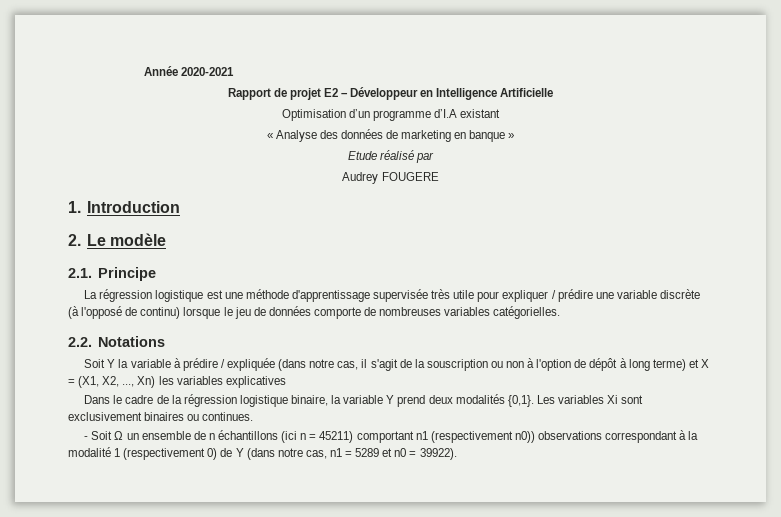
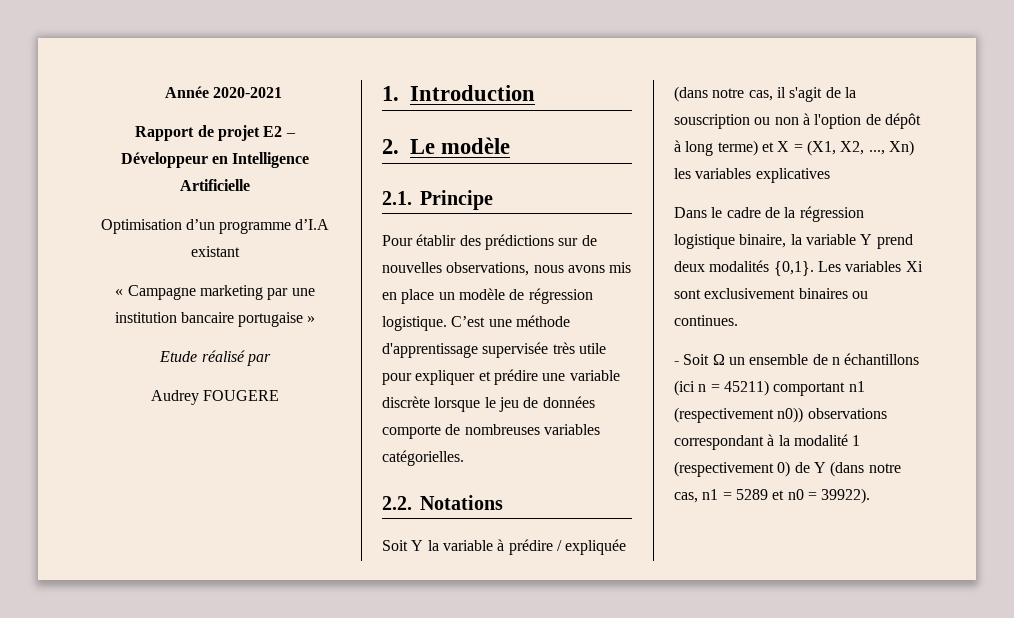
- « Analyse des données de marketing en banque »
+ « Campagne marketing par une institution bancaire portugaise »
- La régression logistique est une méthode d'apprentissage supervisée très utile pour expliquer / prédire une variable discrète (à l'opposé de continu) lorsque le jeu de données comporte de nombreuses variables catégorielles.
+ Pour établir des prédictions sur de nouvelles observations, nous avons mis en place un modèle de régression logistique. C’est une méthode d'apprentissage supervisée très utile pour expliquer et prédire une variable discrète lorsque le jeu de données comporte de nombreuses variables catégorielles.

